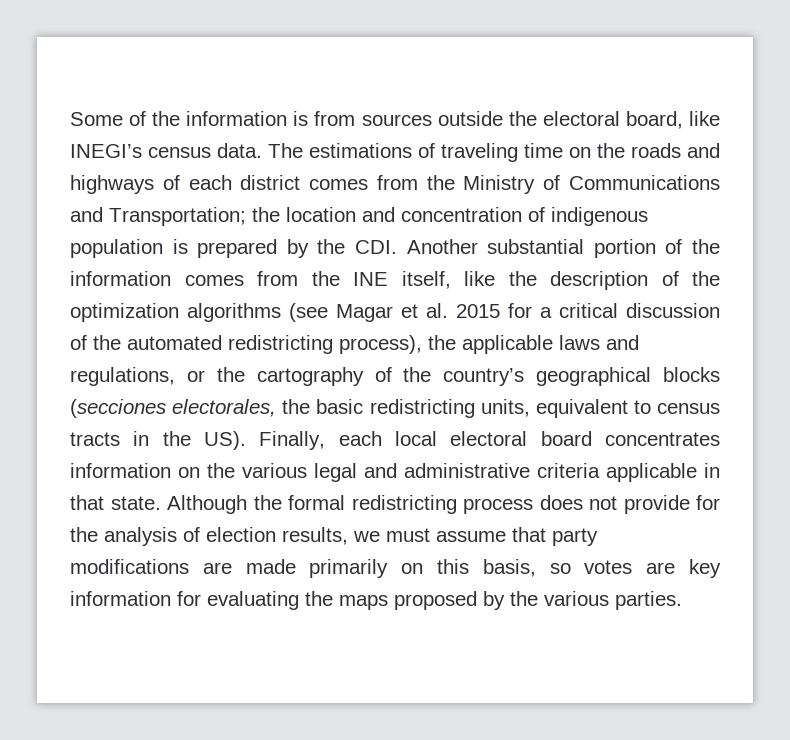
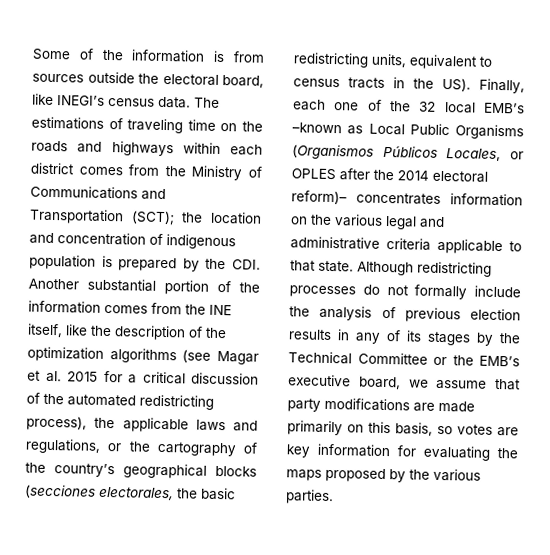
- The estimations of traveling time on the roads and highways of each district comes from the Ministry of Communications and Transportation;
+ The estimations of traveling time on the roads and highways within each district comes from the Ministry of Communications and Transportation (SCT);
- the location and concentration of indigenous population is prepared by the CDI. Another substantial portion of the information comes from the INE itself, like the description of the optimization algorithms (see Magar et al. 2015 for a critical discussion of the automated redistricting process), the applicable laws and regulations, or the cartography of the country’s geographical blocks (secciones electorales, the basic redistricting units, equivalent to census tracts in the US). Finally, each local electoral board concentrates information on the various legal and administrative criteria applicable in that state.
+ the location and concentration of indigenous population is prepared by the CDI. Another substantial portion of the information comes from the INE itself, like the description of the optimization algorithms (see Magar et al. 2015 for a critical discussion of the automated redistricting process), the applicable laws and regulations, or the cartography of the country’s geographical blocks (secciones electorales, the basic redistricting units, equivalent to census tracts in the US). Finally, each one of the 32 local EMB’s –known as Local Public Organisms (Organismos Públicos Locales, or OPLES after the 2014 electoral reform)– concentrates information on the various legal and administrative criteria applicable to that state.
- Although the formal redistricting process does not provide for the analysis of election results, we must assume that party modifications are made primarily on this basis, so votes are key information for evaluating the maps proposed by the various parties.
+ Although redistricting processes do not formally include the analysis of previous election results in any of its stages by the Technical Committee or the EMB’s executive board, we assume that party modifications are made primarily on this basis, so votes are key information for evaluating the maps proposed by the various parties.

